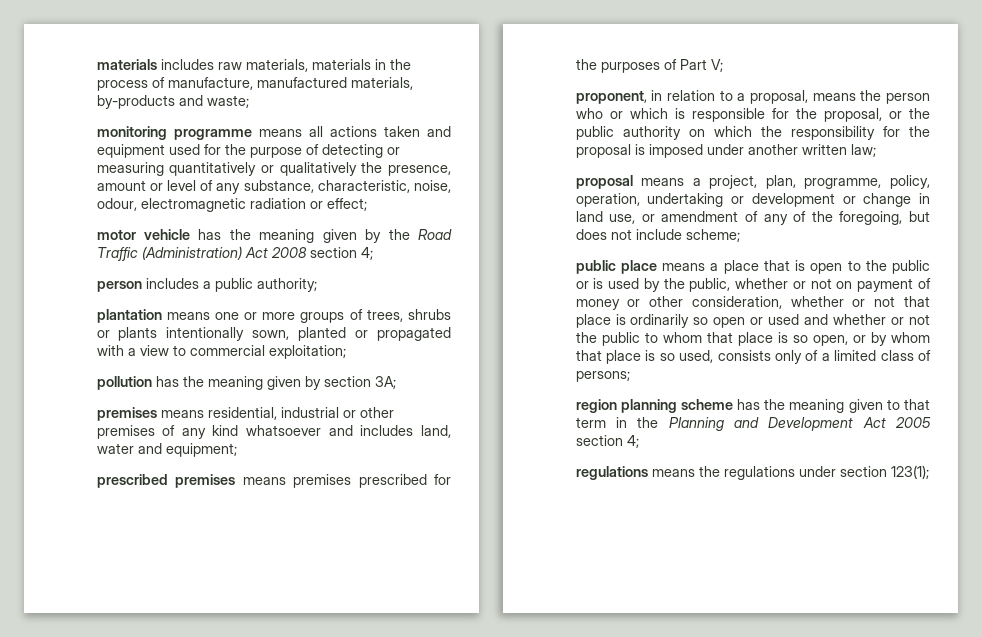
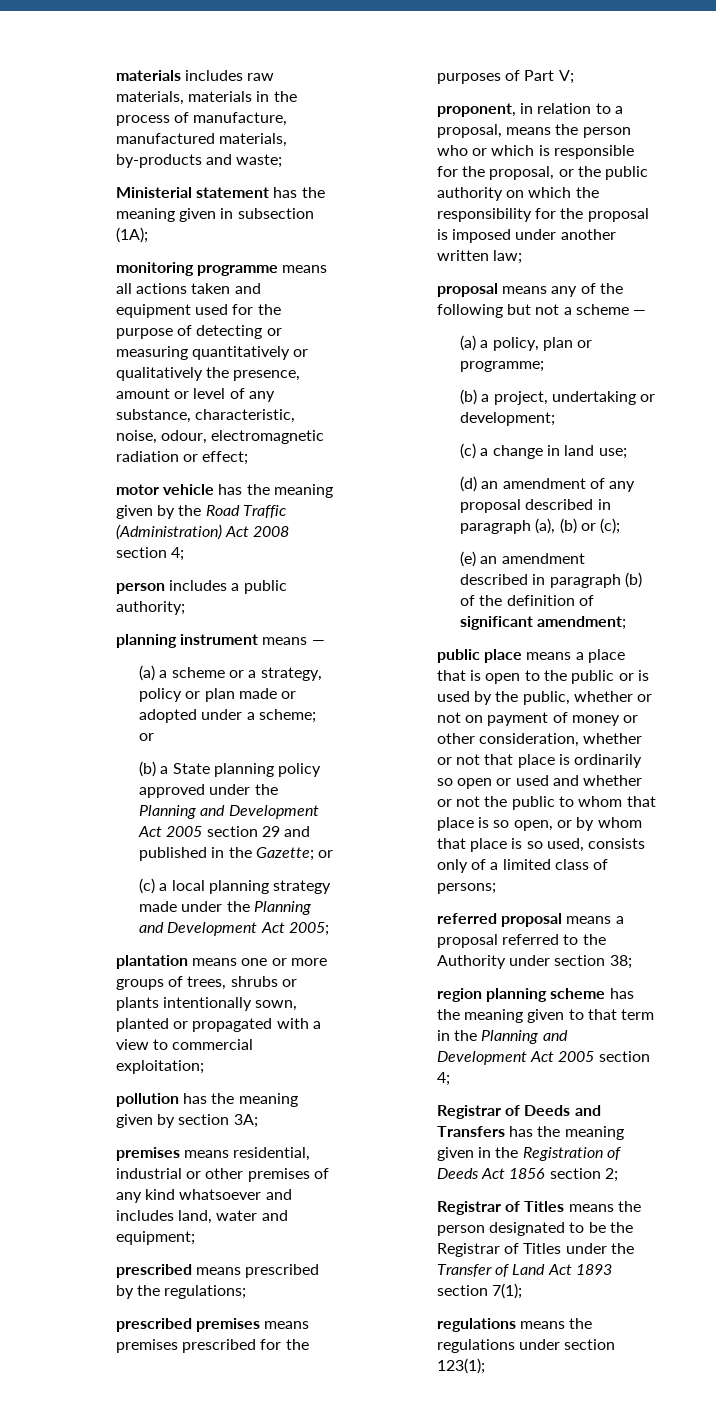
+ Ministerial statement has the meaning given in subsection (1A);
+ planning instrument means —
+ (a) a scheme or a strategy, policy or plan made or adopted under a scheme; or
+ (b) a State planning policy approved under the Planning and Development Act 2005 section 29 and published in the Gazette; or
+ (c) a local planning strategy made under the Planning and Development Act 2005;
+ prescribed means prescribed by the regulations;
- proposal means a project, plan, programme, policy, operation, undertaking or development or change in land use, or amendment of any of the foregoing, but does not include scheme;
+ proposal means any of the following but not a scheme —
+ (a) a policy, plan or programme;
+ (b) a project, undertaking or development;
+ (c) a change in land use;
+ (d) an amendment of any proposal described in paragraph (a), (b) or (c);
+ (e) an amendment described in paragraph (b) of the definition of significant amendment;
+ referred proposal means a proposal referred to the Authority under section 38;
+ Registrar of Deeds and Transfers has the meaning given in the Registration of Deeds Act 1856 section 2;
+ Registrar of Titles means the person designated to be the Registrar of Titles under the Transfer of Land Act 1893 section 7(1);

